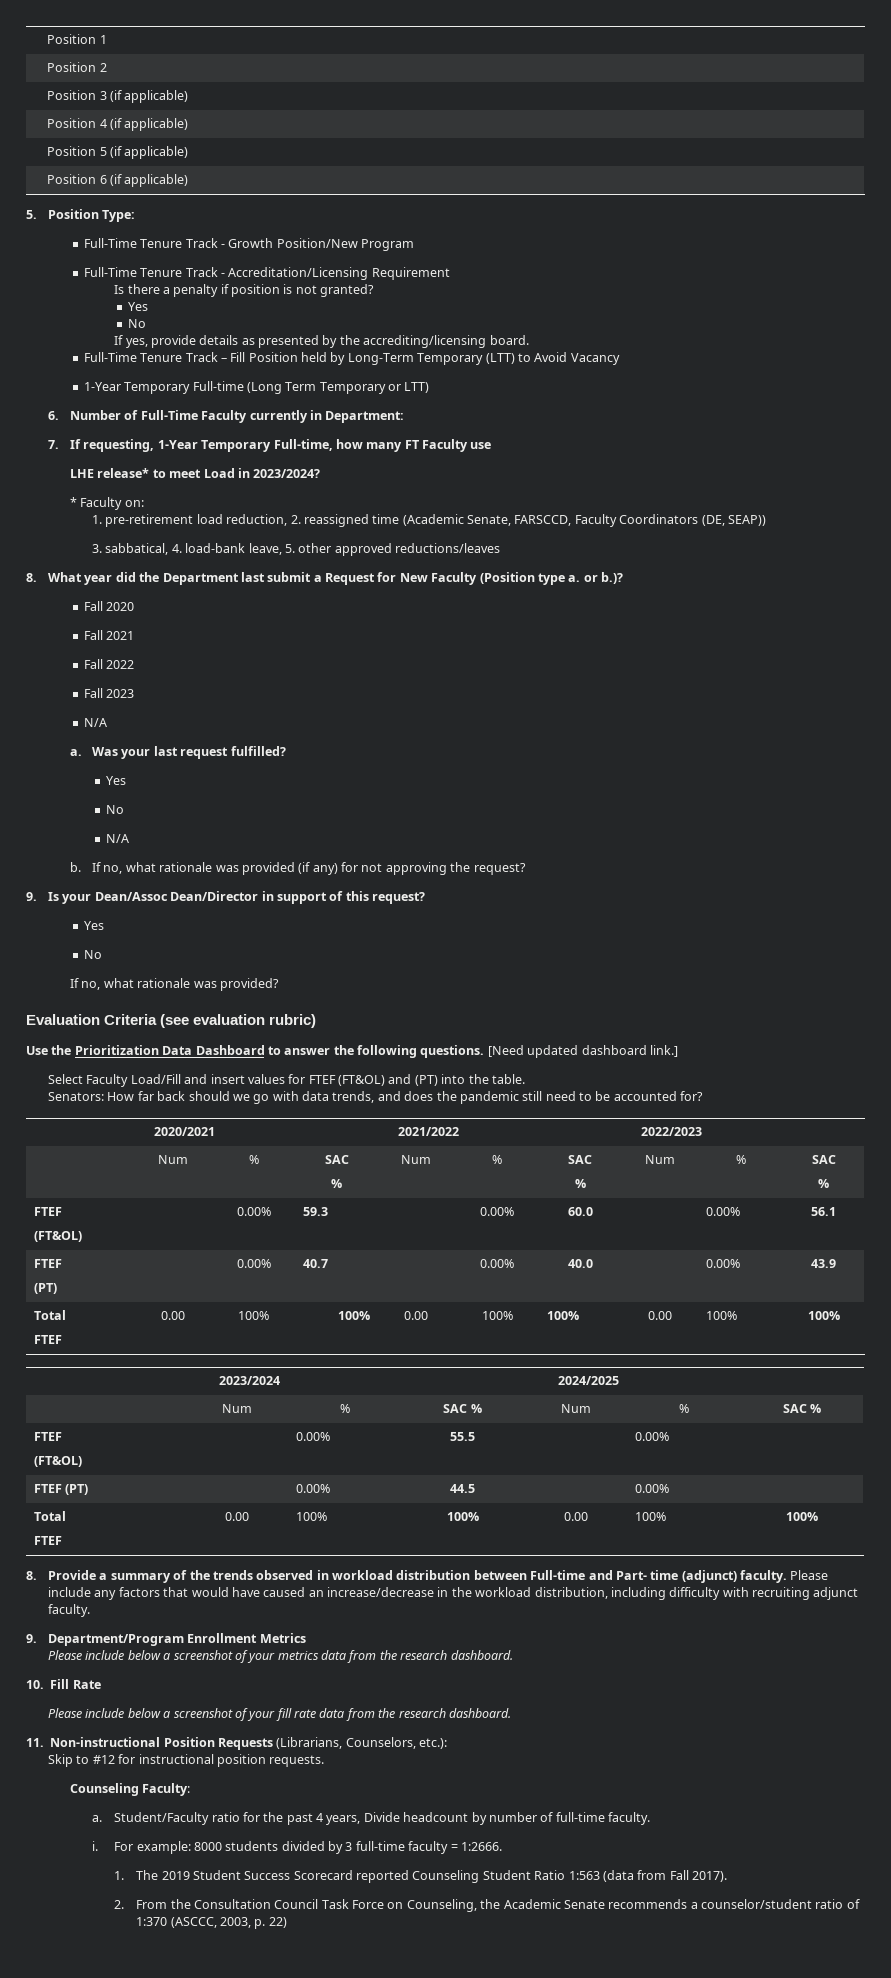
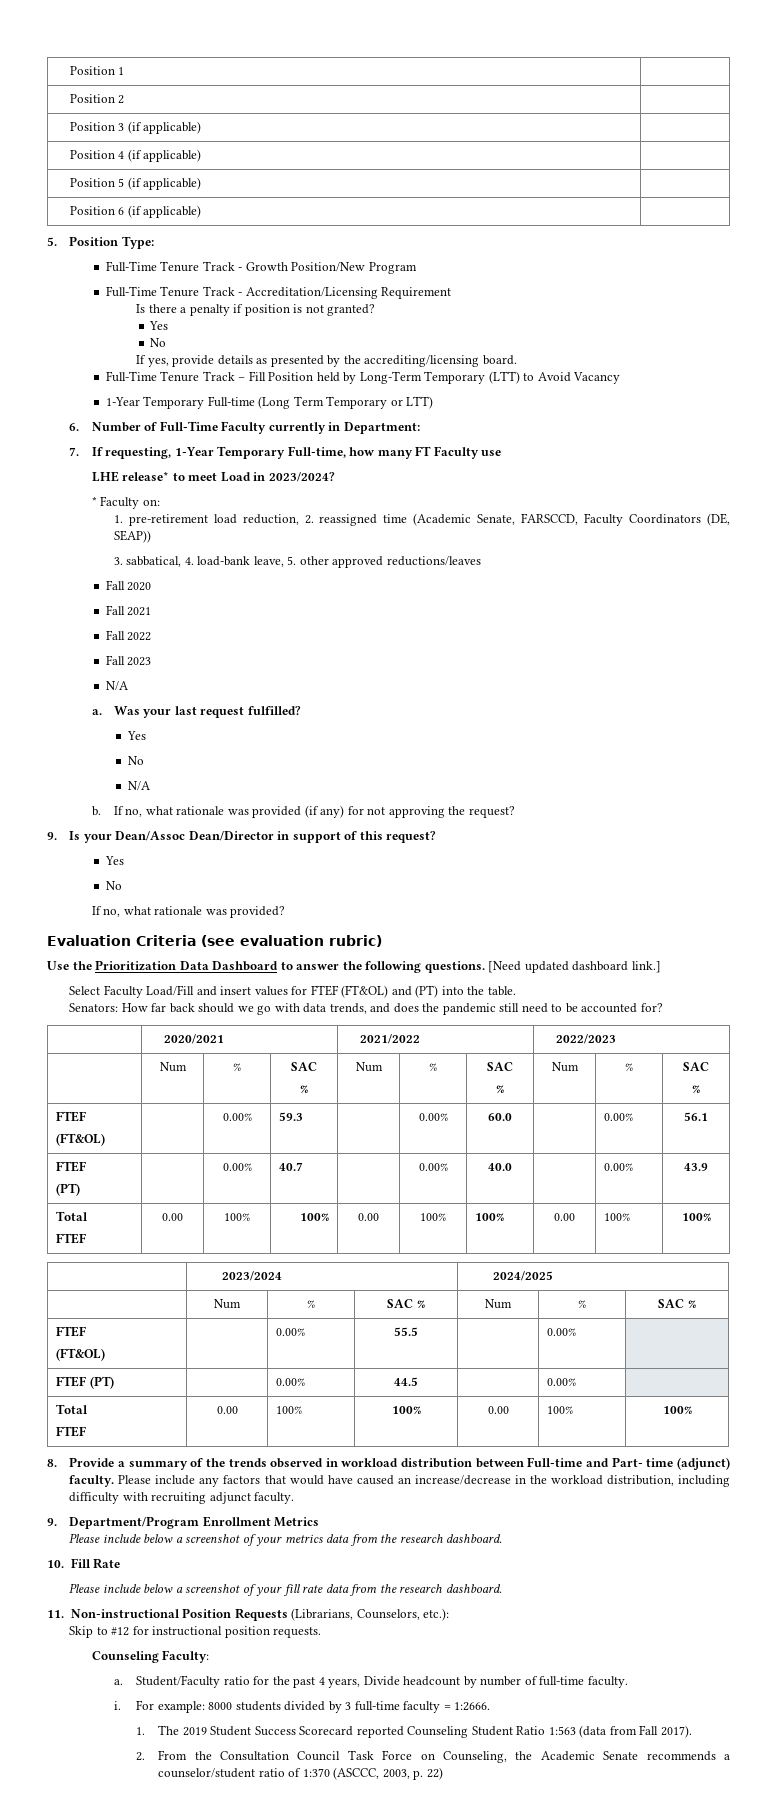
- 8. What year did the Department last submit a Request for New Faculty (Position type a. or b.)?

